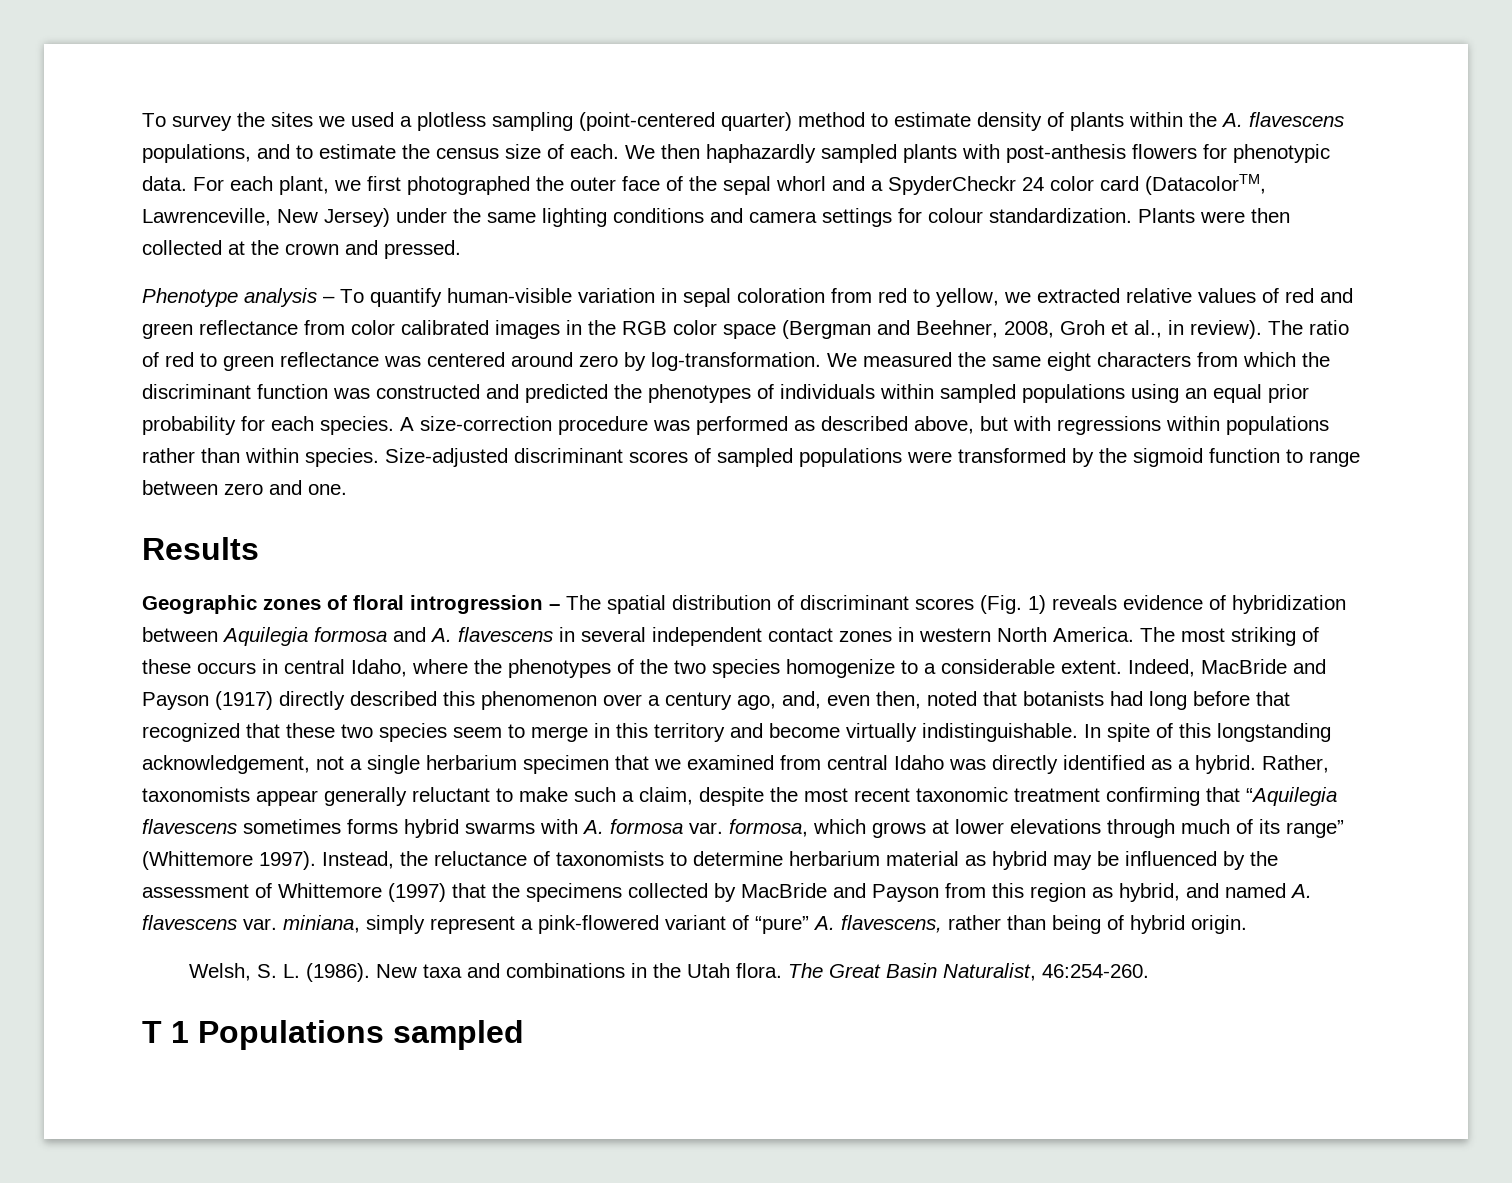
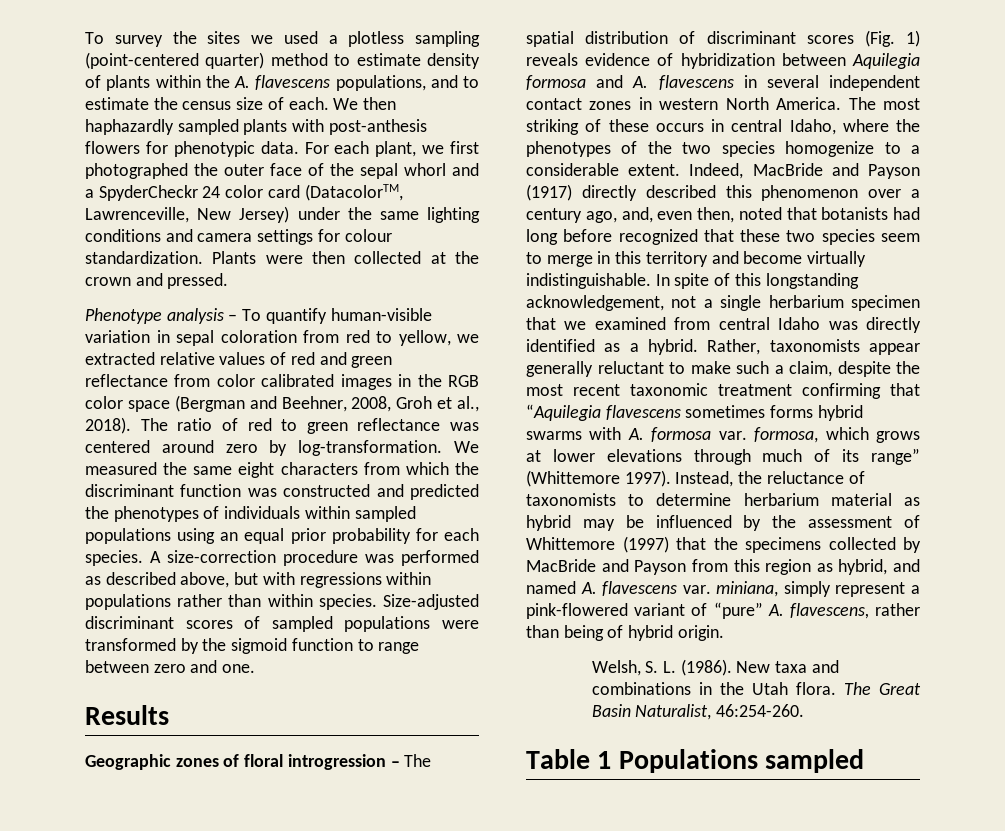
- Phenotype analysis – To quantify human-visible variation in sepal coloration from red to yellow, we extracted relative values of red and green reflectance from color calibrated images in the RGB color space (Bergman and Beehner, 2008, Groh et al., in review).
+ Phenotype analysis – To quantify human-visible variation in sepal coloration from red to yellow, we extracted relative values of red and green reflectance from color calibrated images in the RGB color space (Bergman and Beehner, 2008, Groh et al., 2018).
- Indeed, MacBride and Payson (1917) directly described this phenomenon over a century ago, and, even then, noted that botanists had long before that recognized that these two species seem to merge in this territory and become virtually indistinguishable.
+ Indeed, MacBride and Payson (1917) directly described this phenomenon over a century ago, and, even then, noted that botanists had long before recognized that these two species seem to merge in this territory and become virtually indistinguishable.
- T 1 Populations sampled
+ Table 1 Populations sampled

